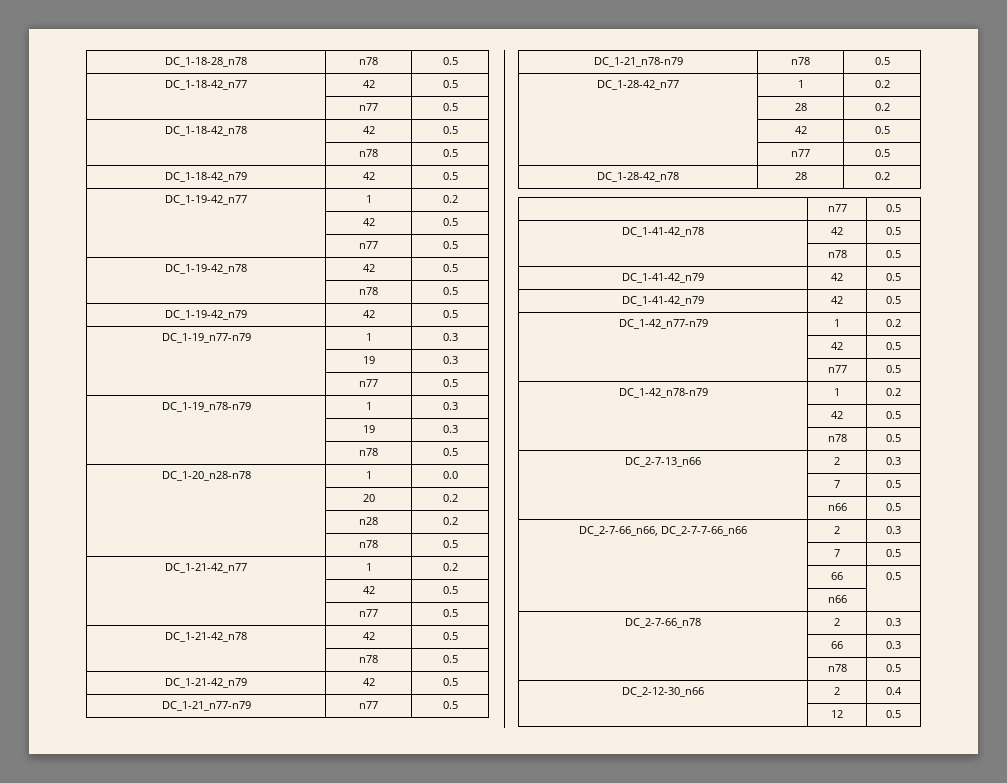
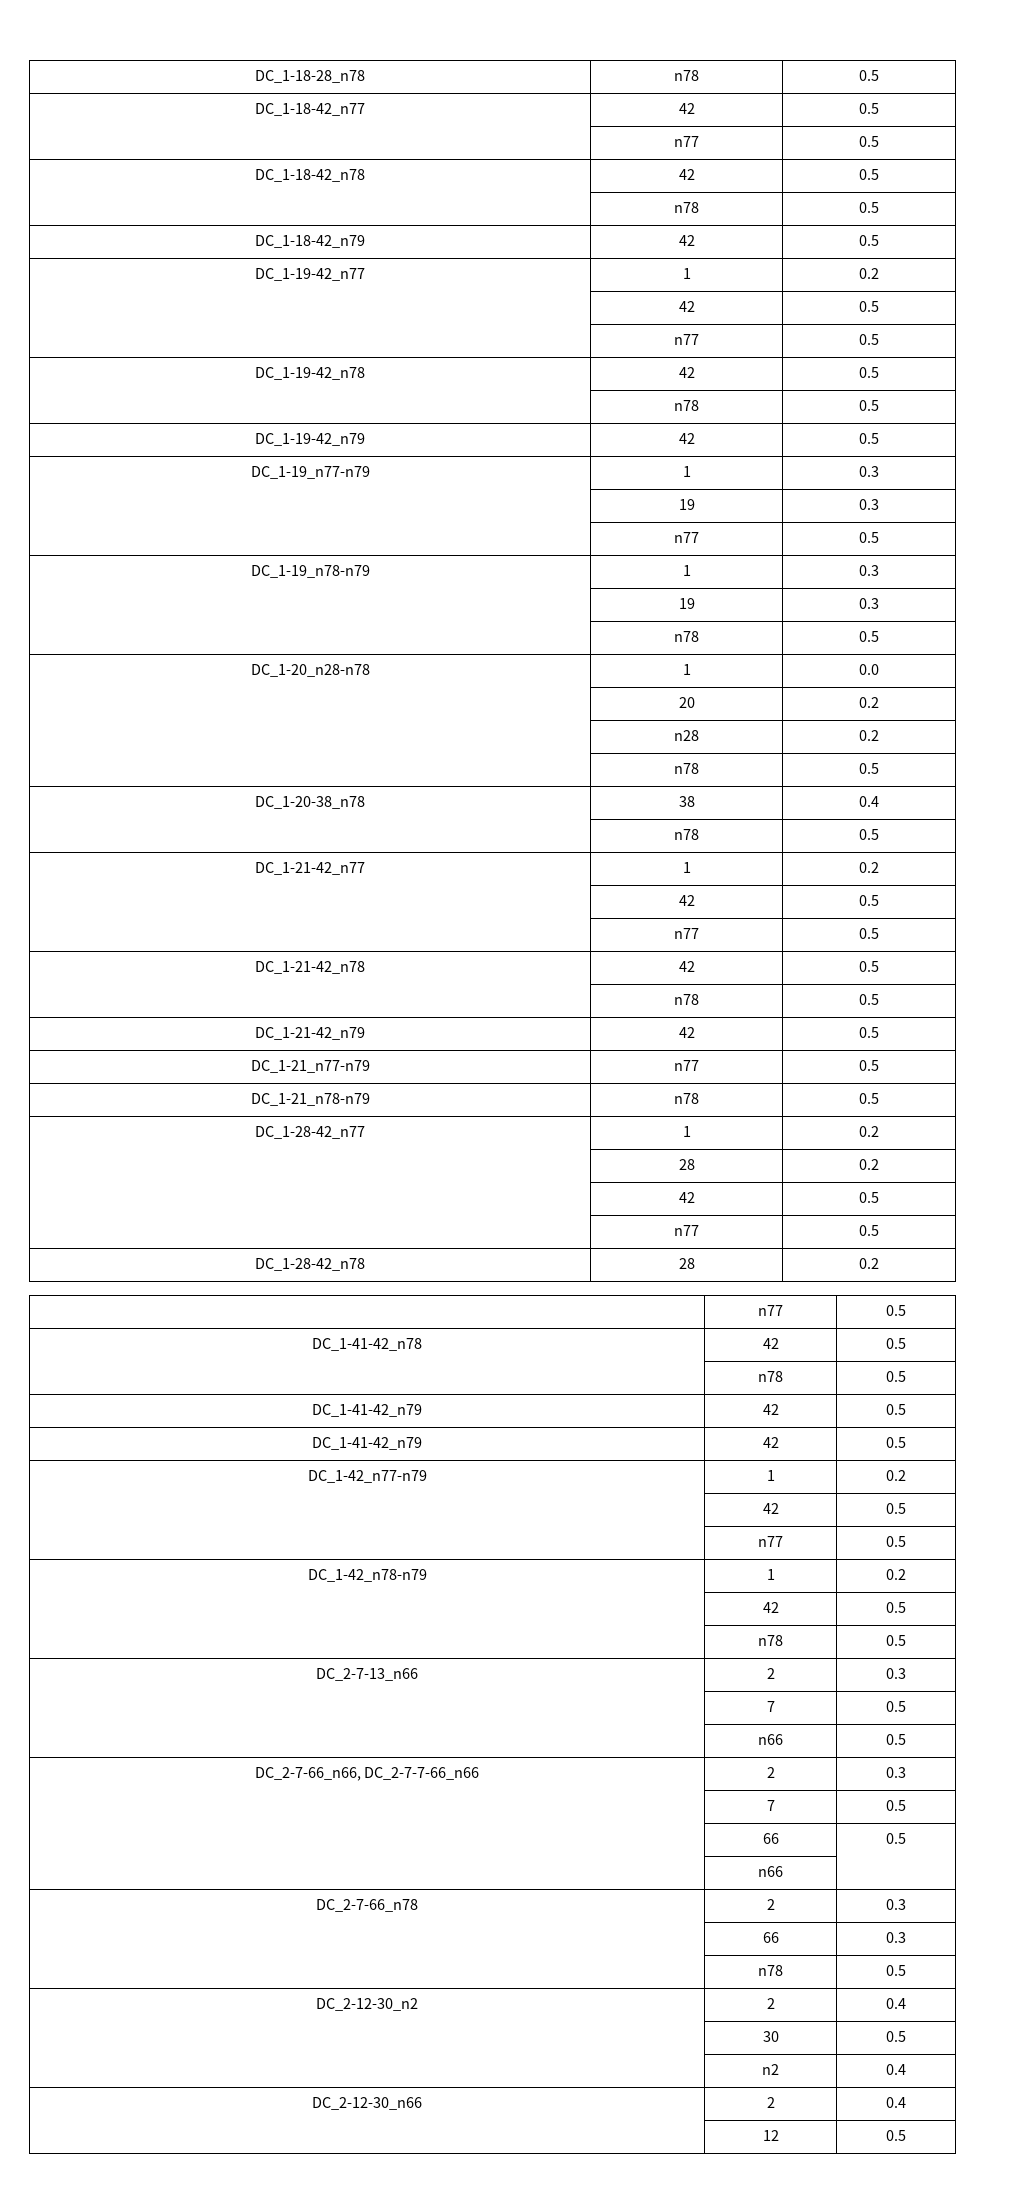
+ DC_1-20-38_n78 | 38 | 0.4
+ | n78 | 0.5
+ DC_2-12-30_n2 | 2 | 0.4
+ | 30 | 0.5
+ | n2 | 0.4

